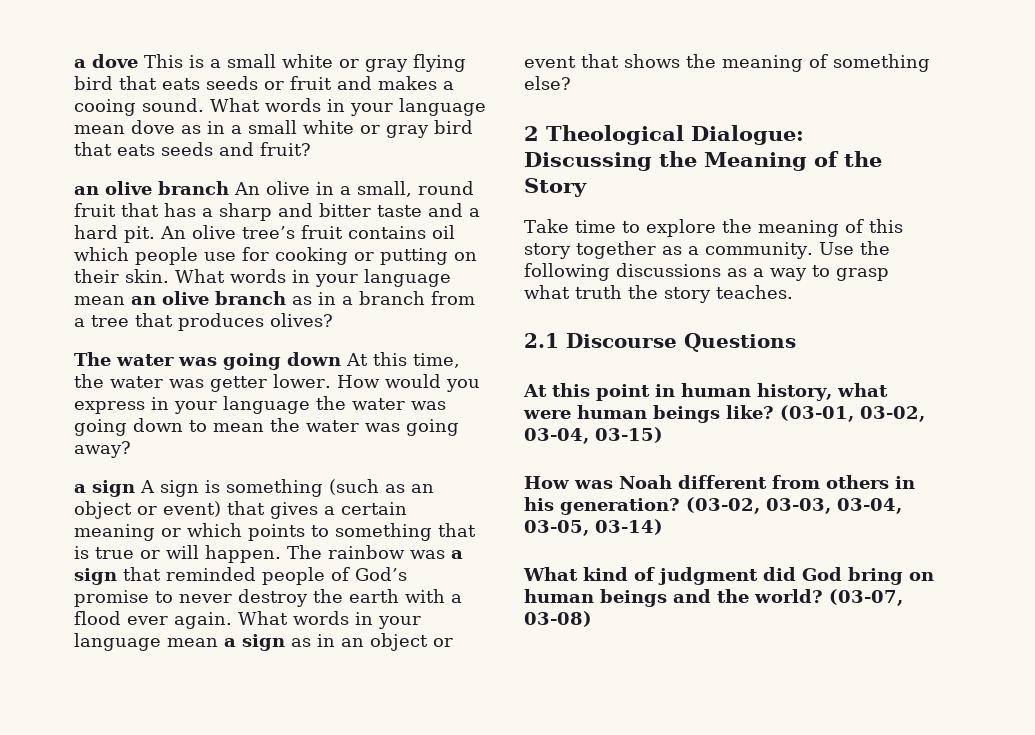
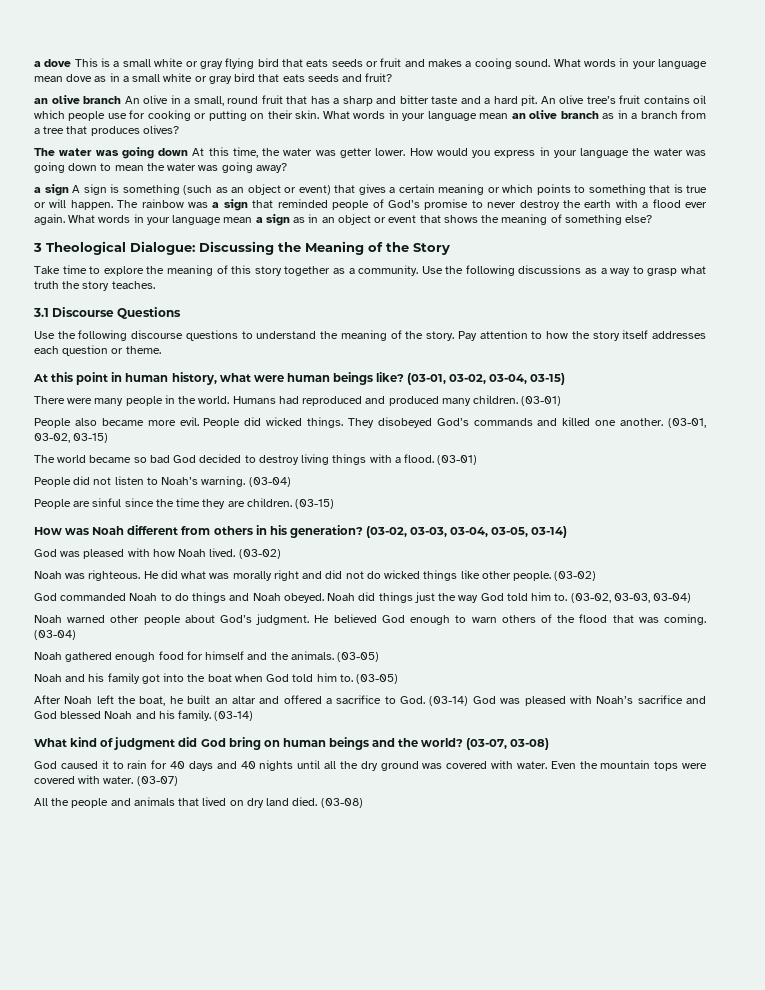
- 2 Theological Dialogue: Discussing the Meaning of the Story
+ 3 Theological Dialogue: Discussing the Meaning of the Story
- 2.1 Discourse Questions
+ 3.1 Discourse Questions
+ Use the following discourse questions to understand the meaning of the story. Pay attention to how the story itself addresses each question or theme.
+ There were many people in the world. Humans had reproduced and produced many children. (03-01)
+ People also became more evil. People did wicked things. They disobeyed God’s commands and killed one another. (03-01, 03-02, 03-15)
+ The world became so bad God decided to destroy living things with a flood. (03-01)
+ People did not listen to Noah’s warning. (03-04)
+ People are sinful since the time they are children. (03-15)
+ God was pleased with how Noah lived. (03-02)
+ Noah was righteous. He did what was morally right and did not do wicked things like other people. (03-02)
+ God commanded Noah to do things and Noah obeyed. Noah did things just the way God told him to. (03-02, 03-03, 03-04)
+ Noah warned other people about God’s judgment. He believed God enough to warn others of the flood that was coming. (03-04)
+ Noah gathered enough food for himself and the animals. (03-05)
+ Noah and his family got into the boat when God told him to. (03-05)
+ After Noah left the boat, he built an altar and offered a sacrifice to God. (03-14) God was pleased with Noah’s sacrifice and God blessed Noah and his family. (03-14)
+ God caused it to rain for 40 days and 40 nights until all the dry ground was covered with water. Even the mountain tops were covered with water. (03-07)
+ All the people and animals that lived on dry land died. (03-08)

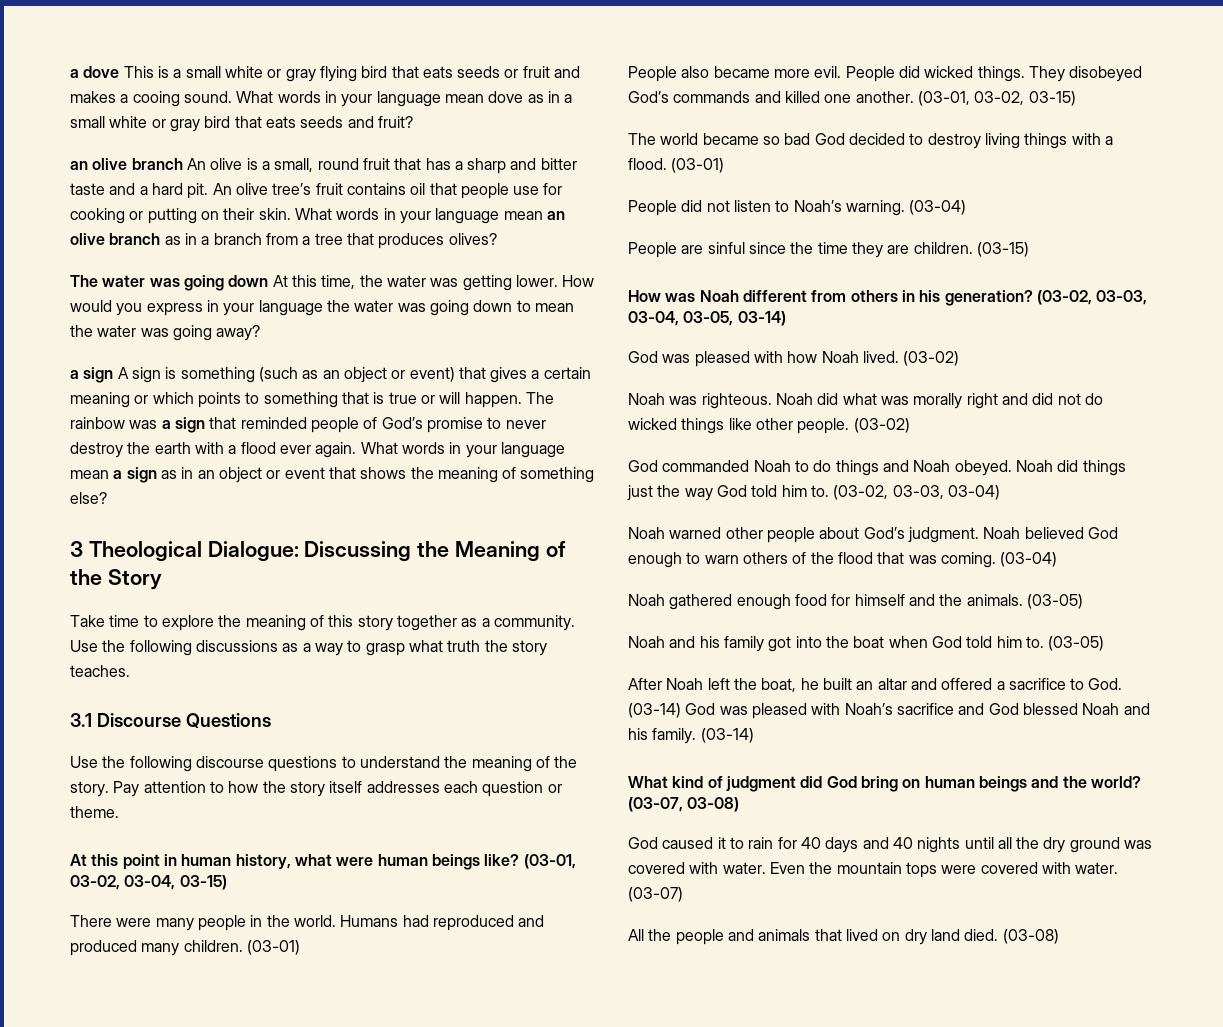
- an olive branch An olive in a small, round fruit that has a sharp and bitter taste and a hard pit.
+ an olive branch An olive is a small, round fruit that has a sharp and bitter taste and a hard pit.
- An olive tree’s fruit contains oil which people use for cooking or putting on their skin.
+ An olive tree’s fruit contains oil that people use for cooking or putting on their skin.
- The water was going down At this time, the water was getter lower.
+ The water was going down At this time, the water was getting lower.
- He did what was morally right and did not do wicked things like other people.
+ Noah did what was morally right and did not do wicked things like other people.
- He believed God enough to warn others of the flood that was coming.
+ Noah believed God enough to warn others of the flood that was coming.

